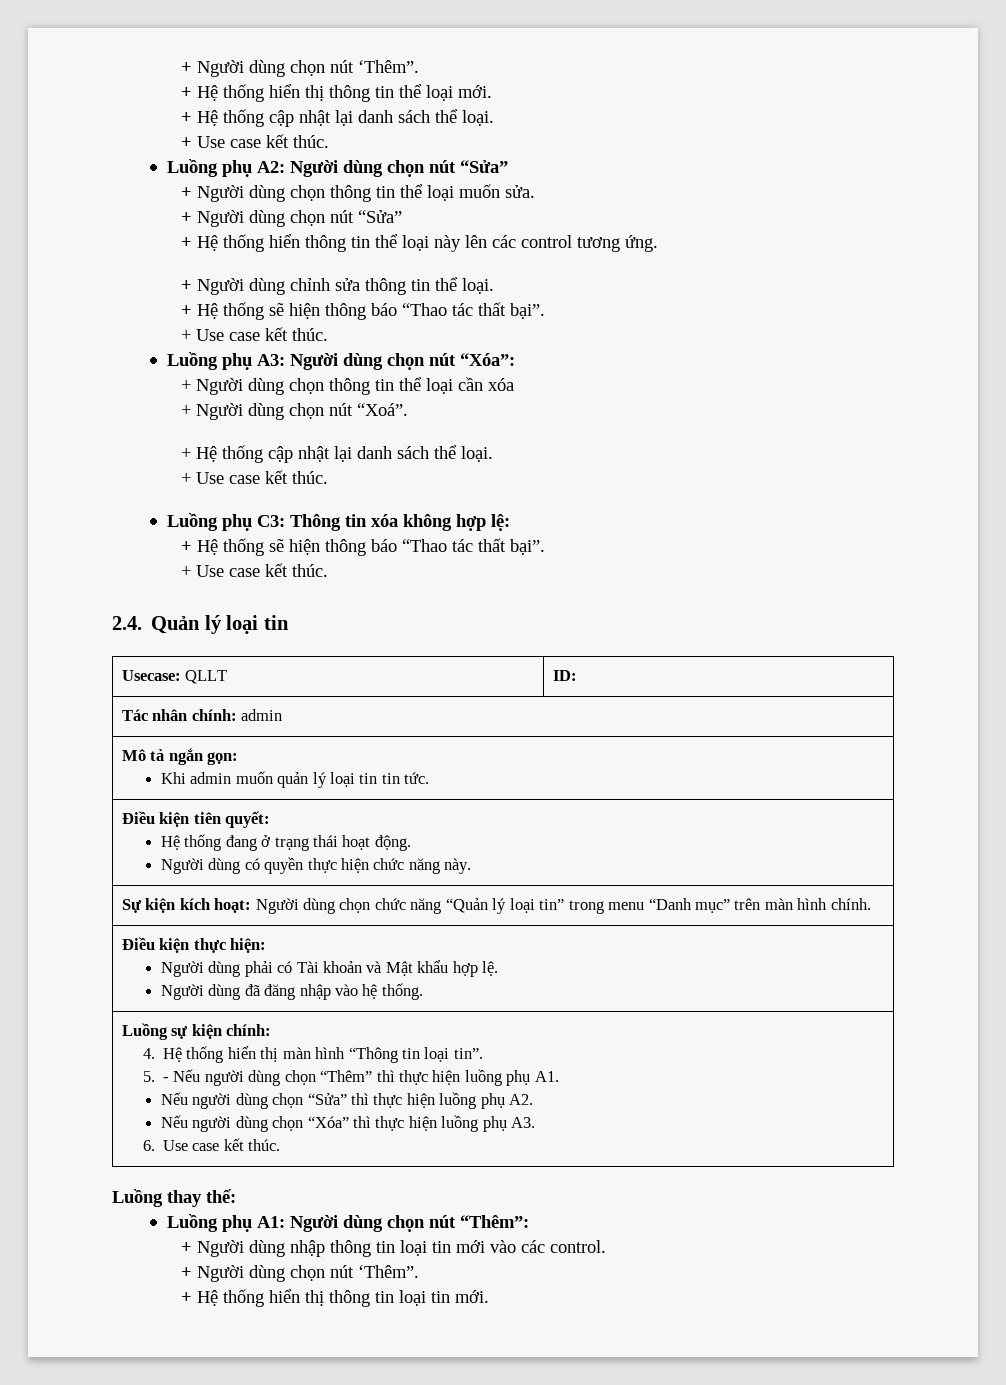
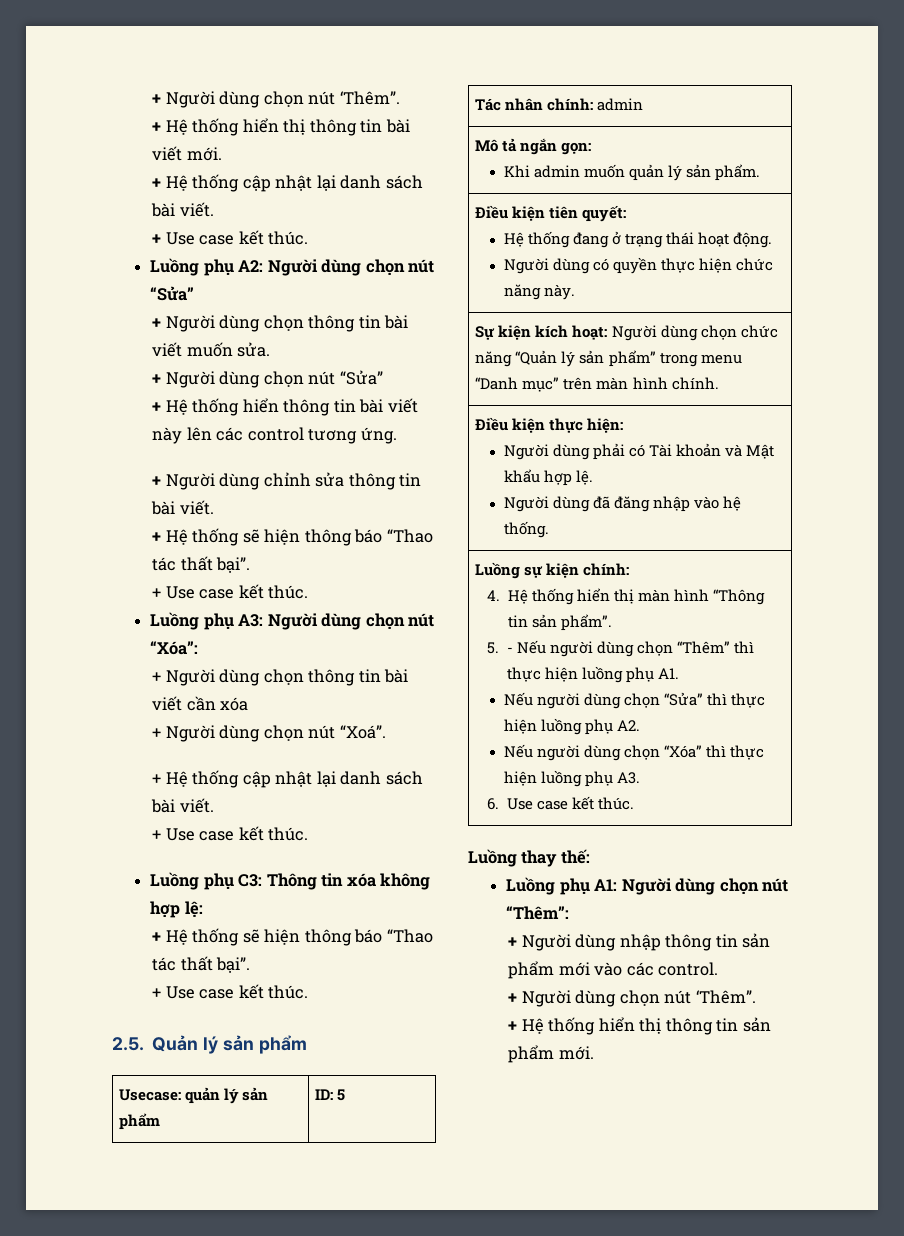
- + Hệ thống hiển thị thông tin thể loại mới.
- + Hệ thống cập nhật lại danh sách thể loại.
+ + Hệ thống hiển thị thông tin bài viết mới.
+ + Hệ thống cập nhật lại danh sách bài viết.
- + Người dùng chọn thông tin thể loại muốn sửa.
+ + Người dùng chọn thông tin bài viết muốn sửa.
- + Hệ thống hiển thông tin thể loại này lên các control tương ứng.
+ + Hệ thống hiển thông tin bài viết này lên các control tương ứng.
- + Người dùng chỉnh sửa thông tin thể loại.
+ + Người dùng chỉnh sửa thông tin bài viết.
- + Người dùng chọn thông tin thể loại cần xóa
+ + Người dùng chọn thông tin bài viết cần xóa
  + Người dùng chọn nút “Xoá”.
- + Hệ thống cập nhật lại danh sách thể loại.
+ + Hệ thống cập nhật lại danh sách bài viết.
- 2.4. Quản lý loại tin
+ 2.5. Quản lý sản phẩm
- Usecase: QLLT | ID:
+ Usecase: quản lý sản phẩm | ID: 5
  Mô tả ngắn gọn:
- Khi admin muốn quản lý loại tin tin tức.
+ Khi admin muốn quản lý sản phẩm.
- Sự kiện kích hoạt: Người dùng chọn chức năng “Quản lý loại tin” trong menu “Danh mục” trên màn hình chính.
+ Sự kiện kích hoạt: Người dùng chọn chức năng “Quản lý sản phẩm” trong menu “Danh mục” trên màn hình chính.
- 4. Hệ thống hiển thị màn hình “Thông tin loại tin”.
+ 4. Hệ thống hiển thị màn hình “Thông tin sản phẩm”.
- + Người dùng nhập thông tin loại tin mới vào các control.
+ + Người dùng nhập thông tin sản phẩm mới vào các control.
- + Hệ thống hiển thị thông tin loại tin mới.
+ + Hệ thống hiển thị thông tin sản phẩm mới.

